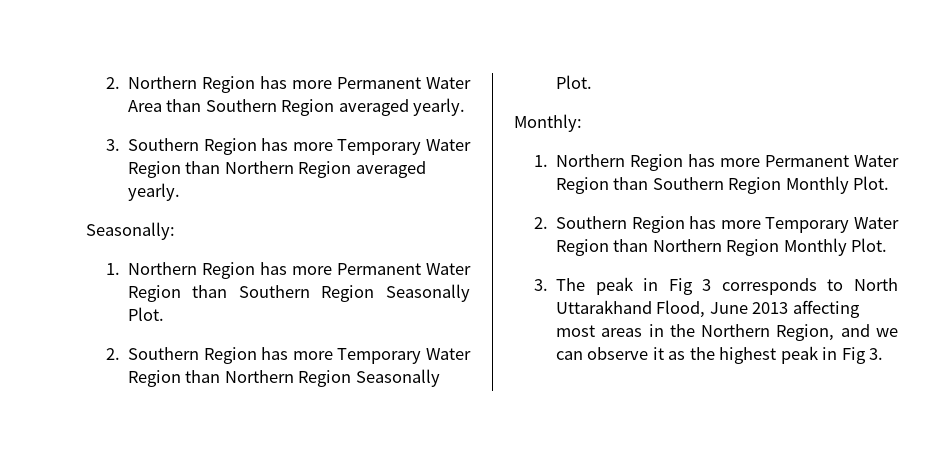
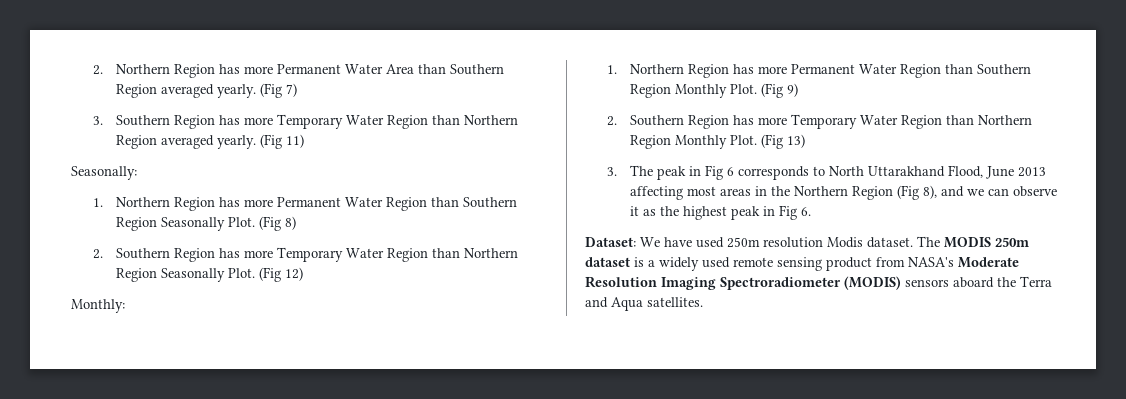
+ (Fig 7)
+ (Fig 11)
+ (Fig 8)
+ (Fig 12)
+ (Fig 9)
+ (Fig 13)
- 3. The peak in Fig 3 corresponds to North Uttarakhand Flood, June 2013 affecting most areas in the Northern Region, and we can observe it as the highest peak in Fig 3.
+ 3. The peak in Fig 6 corresponds to North Uttarakhand Flood, June 2013 affecting most areas in the Northern Region (Fig 8), and we can observe it as the highest peak in Fig 6.
+ Dataset: We have used 250m resolution Modis dataset. The MODIS 250m dataset is a widely used remote sensing product from NASA's Moderate Resolution Imaging Spectroradiometer (MODIS) sensors aboard the Terra and Aqua satellites.

